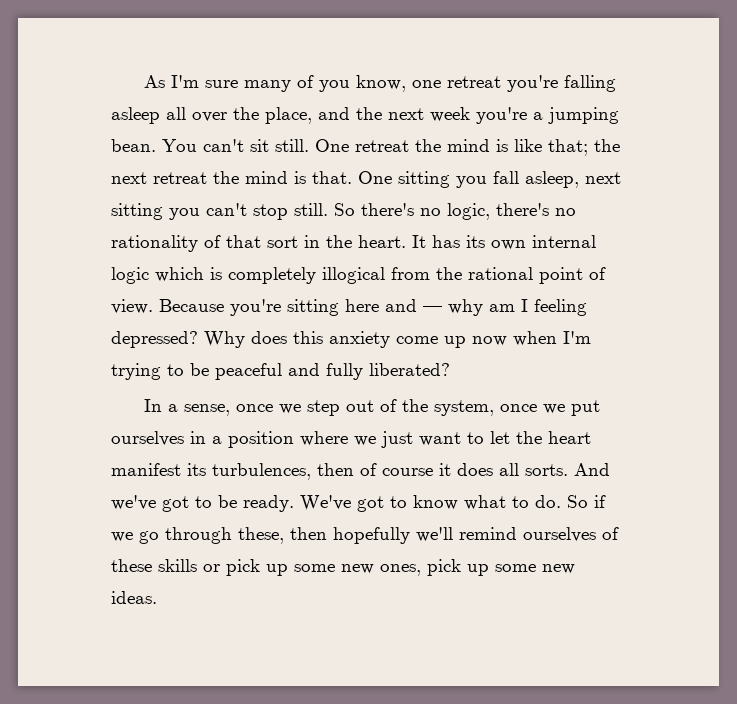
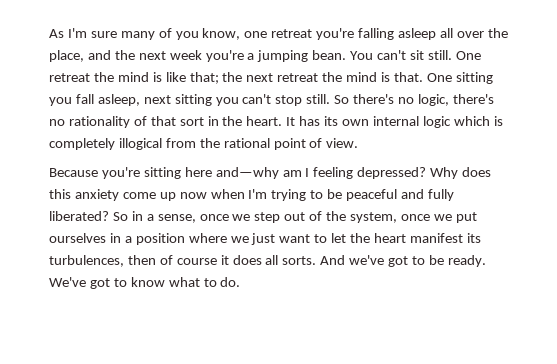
- It has its own internal logic which is completely illogical from the rational point of view. Because you're sitting here and — why am I feeling depressed?
+ It has its own internal logic which is completely illogical from the rational point of view.
+ Because you're sitting here and—why am I feeling depressed?
- Why does this anxiety come up now when I'm trying to be peaceful and fully liberated?
- In a sense, once we step out of the system, once we put ourselves in a position where we just want to let the heart manifest its turbulences, then of course it does all sorts.
+ Why does this anxiety come up now when I'm trying to be peaceful and fully liberated? So in a sense, once we step out of the system, once we put ourselves in a position where we just want to let the heart manifest its turbulences, then of course it does all sorts.
- So if we go through these, then hopefully we'll remind ourselves of these skills or pick up some new ones, pick up some new ideas.

